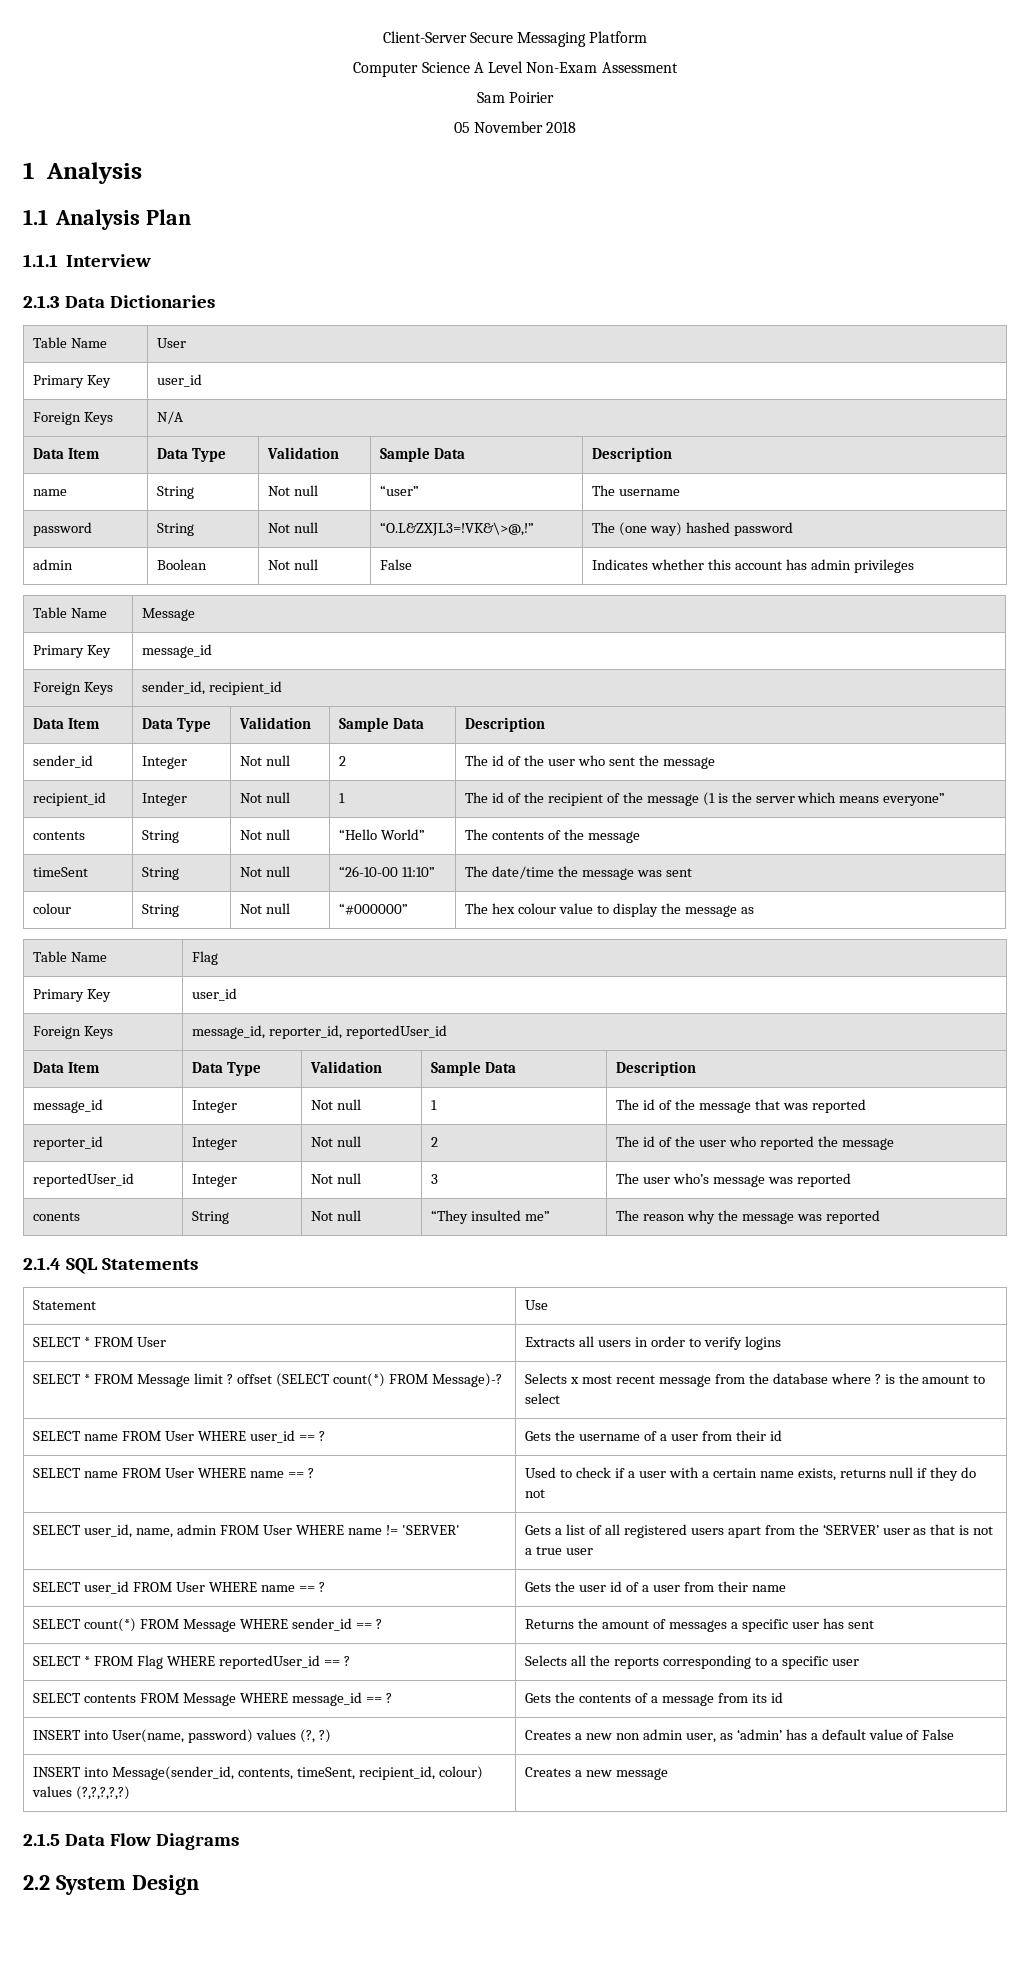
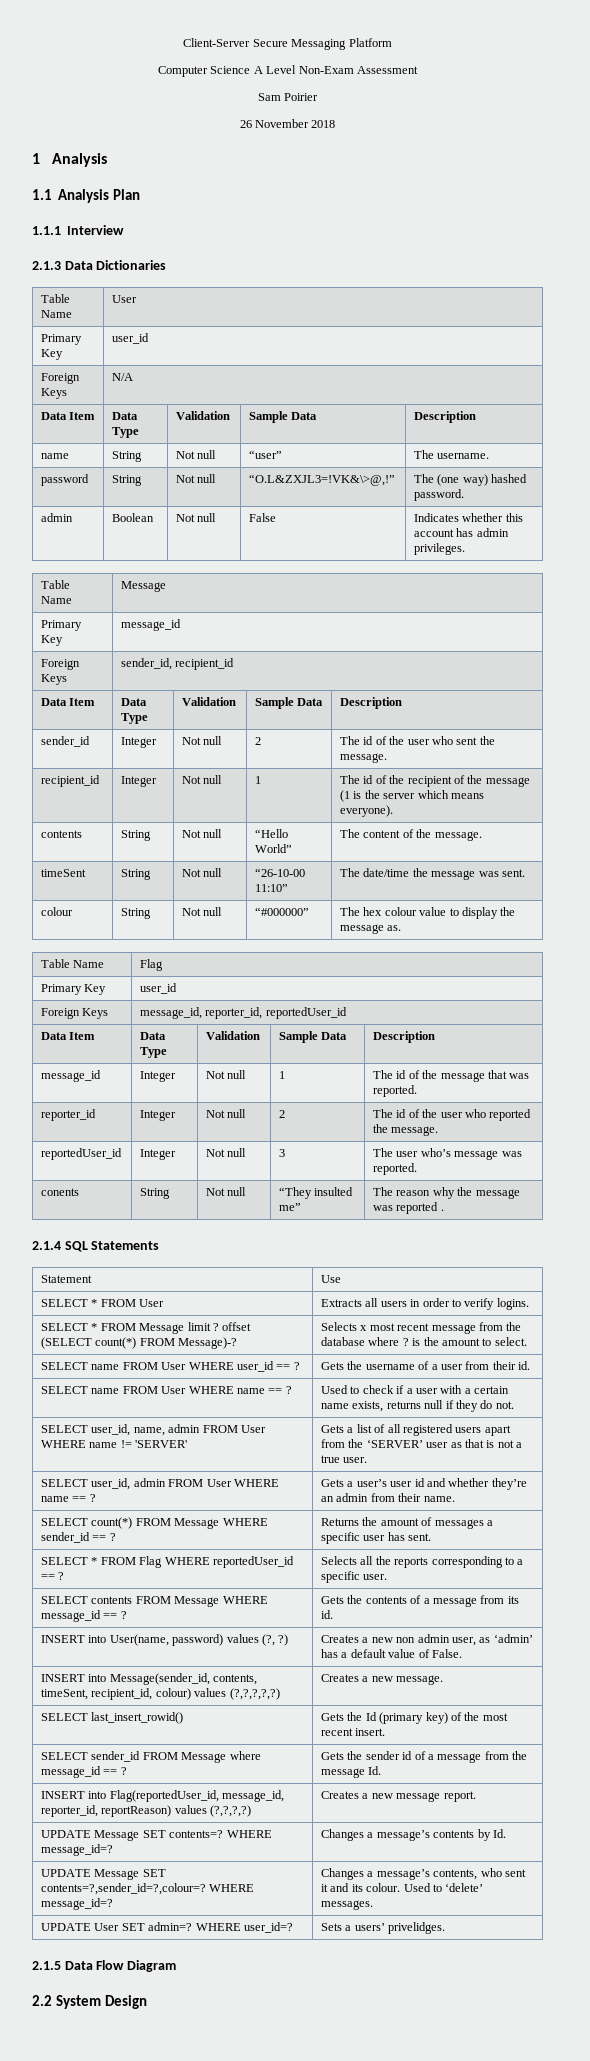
- 05 November 2018
+ 26 November 2018
- name | String | Not null | “user” | The username
+ name | String | Not null | “user” | The username.
- password | String | Not null | “O.L&ZXJL3=!VK&\>@,!” | The (one way) hashed password
+ password | String | Not null | “O.L&ZXJL3=!VK&\>@,!” | The (one way) hashed password.
- admin | Boolean | Not null | False | Indicates whether this account has admin privileges
+ admin | Boolean | Not null | False | Indicates whether this account has admin privileges.
- sender_id | Integer | Not null | 2 | The id of the user who sent the message
+ sender_id | Integer | Not null | 2 | The id of the user who sent the message.
- recipient_id | Integer | Not null | 1 | The id of the recipient of the message (1 is the server which means everyone”
+ recipient_id | Integer | Not null | 1 | The id of the recipient of the message (1 is the server which means everyone).
- contents | String | Not null | “Hello World” | The contents of the message
+ contents | String | Not null | “Hello World” | The content of the message.
- timeSent | String | Not null | “26-10-00 11:10” | The date/time the message was sent
+ timeSent | String | Not null | “26-10-00 11:10” | The date/time the message was sent.
- colour | String | Not null | “#000000” | The hex colour value to display the message as
+ colour | String | Not null | “#000000” | The hex colour value to display the message as.
- message_id | Integer | Not null | 1 | The id of the message that was reported
+ message_id | Integer | Not null | 1 | The id of the message that was reported.
- reporter_id | Integer | Not null | 2 | The id of the user who reported the message
+ reporter_id | Integer | Not null | 2 | The id of the user who reported the message.
- reportedUser_id | Integer | Not null | 3 | The user who’s message was reported
+ reportedUser_id | Integer | Not null | 3 | The user who’s message was reported.
- conents | String | Not null | “They insulted me” | The reason why the message was reported
+ conents | String | Not null | “They insulted me” | The reason why the message was reported .
- SELECT * FROM User | Extracts all users in order to verify logins
+ SELECT * FROM User | Extracts all users in order to verify logins.
- SELECT * FROM Message limit ? offset (SELECT count(*) FROM Message)-? | Selects x most recent message from the database where ? is the amount to select
+ SELECT * FROM Message limit ? offset (SELECT count(*) FROM Message)-? | Selects x most recent message from the database where ? is the amount to select.
- SELECT name FROM User WHERE user_id == ? | Gets the username of a user from their id
+ SELECT name FROM User WHERE user_id == ? | Gets the username of a user from their id.
- SELECT name FROM User WHERE name == ? | Used to check if a user with a certain name exists, returns null if they do not
+ SELECT name FROM User WHERE name == ? | Used to check if a user with a certain name exists, returns null if they do not.
- SELECT user_id, name, admin FROM User WHERE name != 'SERVER' | Gets a list of all registered users apart from the ‘SERVER’ user as that is not a true user
- SELECT user_id FROM User WHERE name == ? | Gets the user id of a user from their name
+ SELECT user_id, name, admin FROM User WHERE name != 'SERVER' | Gets a list of all registered users apart from the ‘SERVER’ user as that is not a true user.
+ SELECT user_id, admin FROM User WHERE name == ? | Gets a user’s user id and whether they’re an admin from their name.
- SELECT count(*) FROM Message WHERE sender_id == ? | Returns the amount of messages a specific user has sent
+ SELECT count(*) FROM Message WHERE sender_id == ? | Returns the amount of messages a specific user has sent.
- SELECT * FROM Flag WHERE reportedUser_id == ? | Selects all the reports corresponding to a specific user
+ SELECT * FROM Flag WHERE reportedUser_id == ? | Selects all the reports corresponding to a specific user.
- SELECT contents FROM Message WHERE message_id == ? | Gets the contents of a message from its id
+ SELECT contents FROM Message WHERE message_id == ? | Gets the contents of a message from its id.
- INSERT into User(name, password) values (?, ?) | Creates a new non admin user, as ‘admin’ has a default value of False
+ INSERT into User(name, password) values (?, ?) | Creates a new non admin user, as ‘admin’ has a default value of False.
- INSERT into Message(sender_id, contents, timeSent, recipient_id, colour) values (?,?,?,?,?) | Creates a new message
+ INSERT into Message(sender_id, contents, timeSent, recipient_id, colour) values (?,?,?,?,?) | Creates a new message.
+ SELECT last_insert_rowid() | Gets the Id (primary key) of the most recent insert.
+ SELECT sender_id FROM Message where message_id == ? | Gets the sender id of a message from the message Id.
+ INSERT into Flag(reportedUser_id, message_id, reporter_id, reportReason) values (?,?,?,?) | Creates a new message report.
+ UPDATE Message SET contents=? WHERE message_id=? | Changes a message’s contents by Id.
+ UPDATE Message SET contents=?,sender_id=?,colour=? WHERE message_id=? | Changes a message’s contents, who sent it and its colour. Used to ‘delete’ messages.
+ UPDATE User SET admin=? WHERE user_id=? | Sets a users’ privelidges.
- 2.1.5 Data Flow Diagrams
+ 2.1.5 Data Flow Diagram

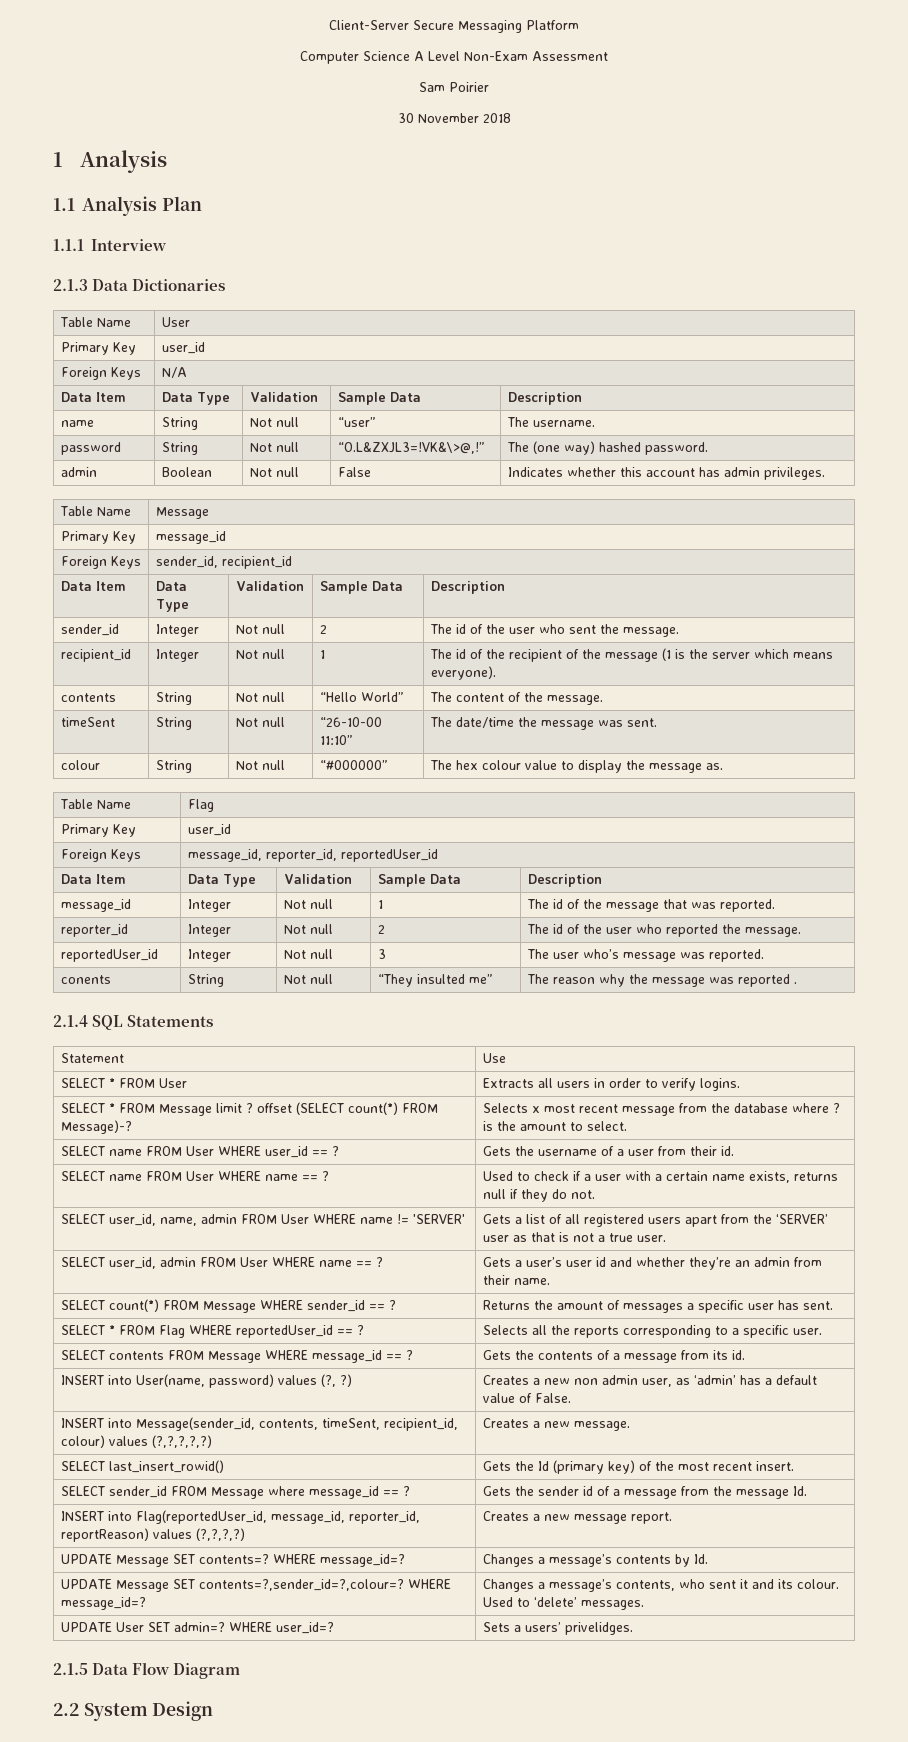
- 26 November 2018
+ 30 November 2018

